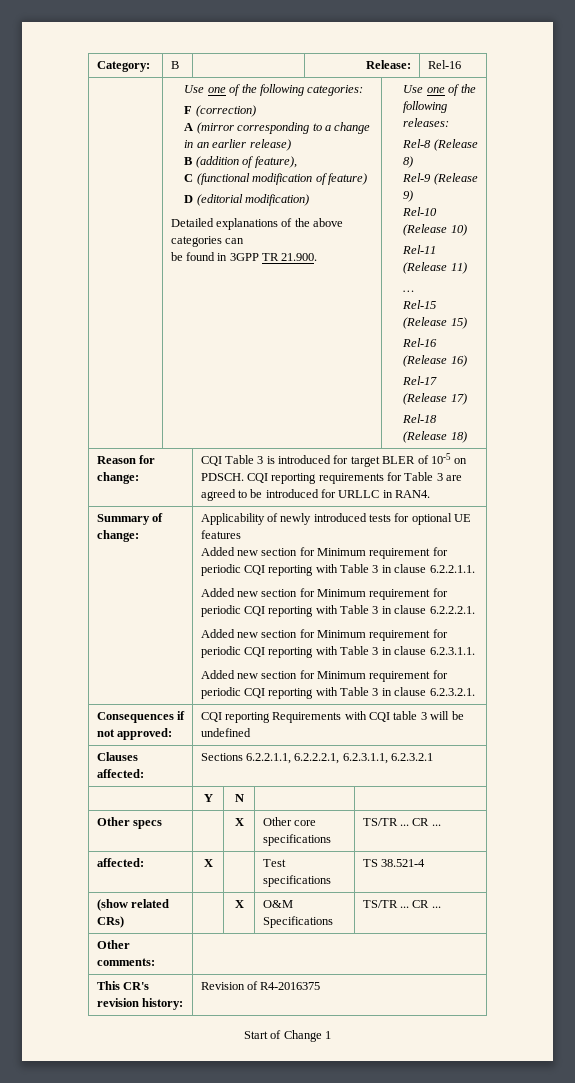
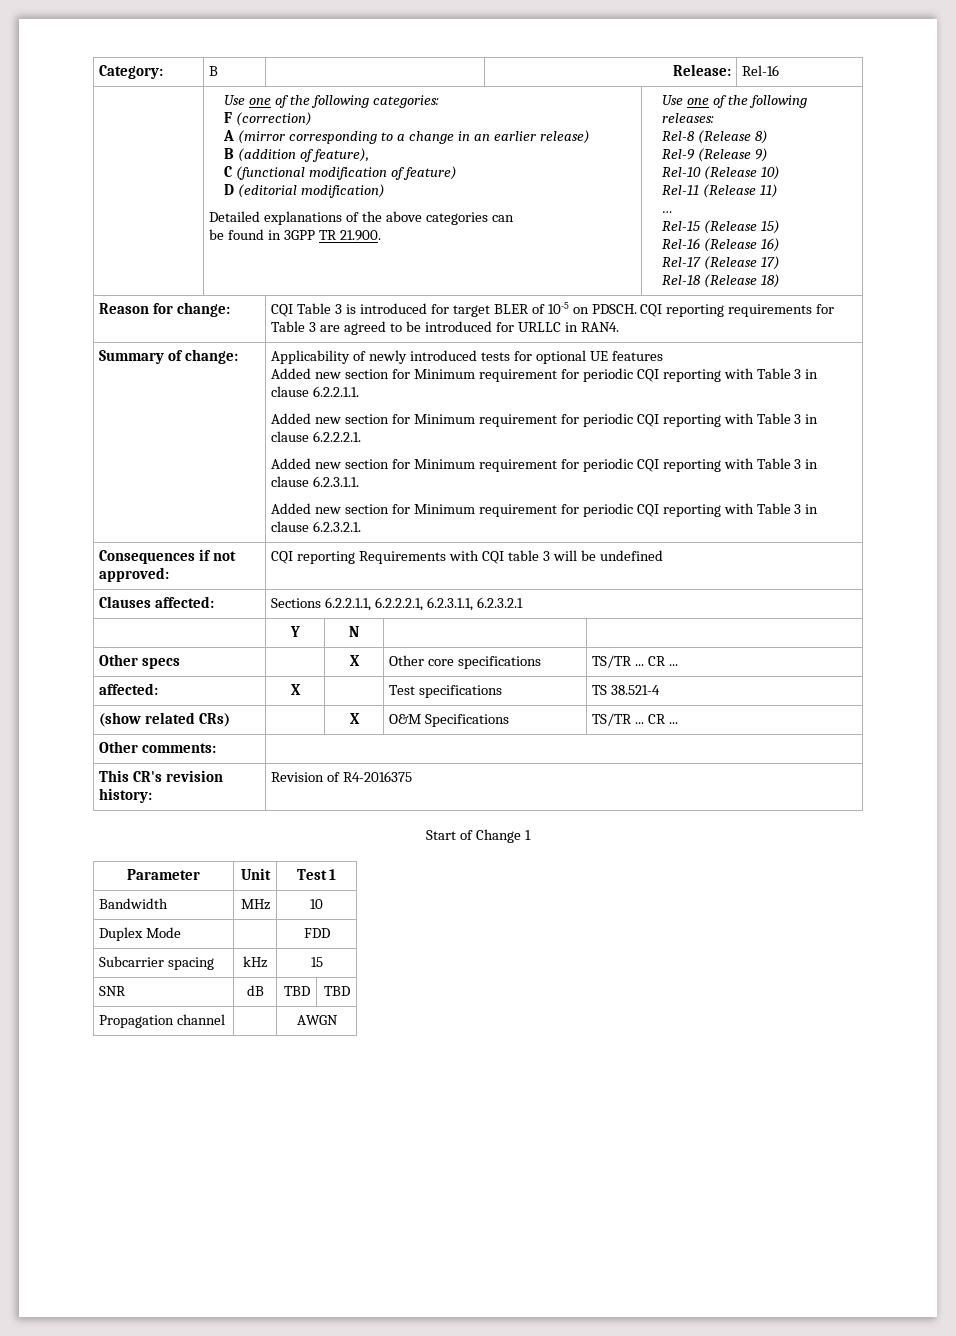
+ Parameter | Unit | Test 1
+ Bandwidth | MHz | 10
+ Duplex Mode | | FDD
+ Subcarrier spacing | kHz | 15
+ SNR | dB | TBD | TBD
+ Propagation channel | | AWGN

